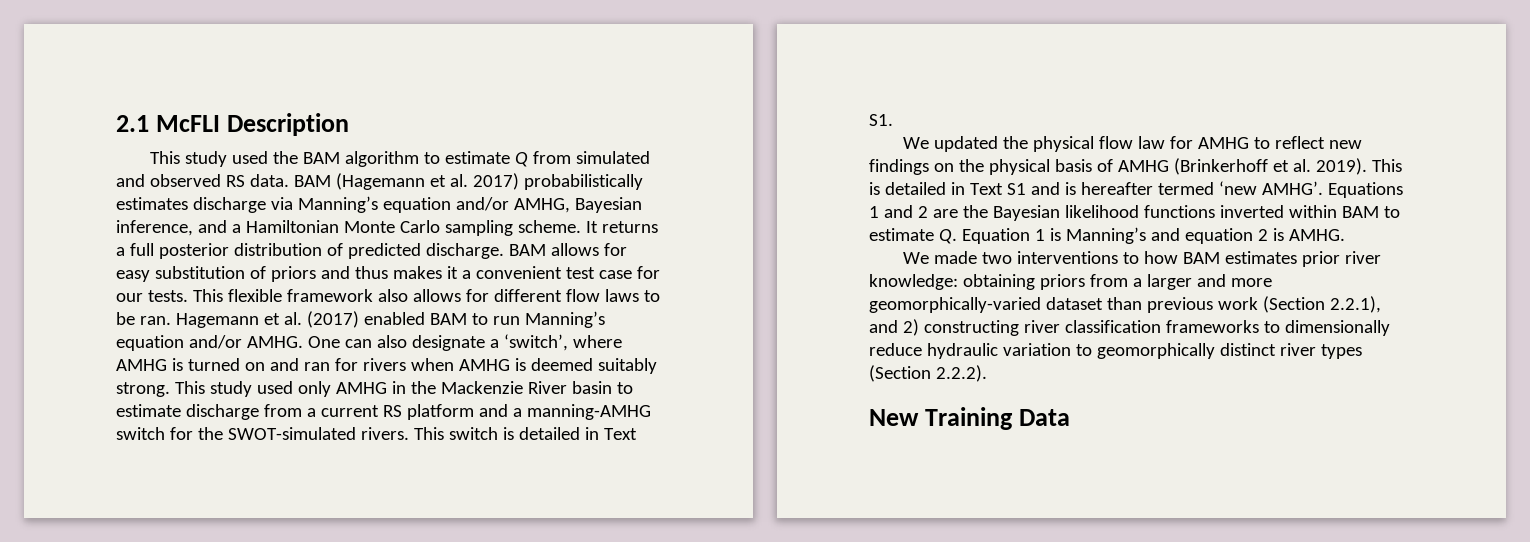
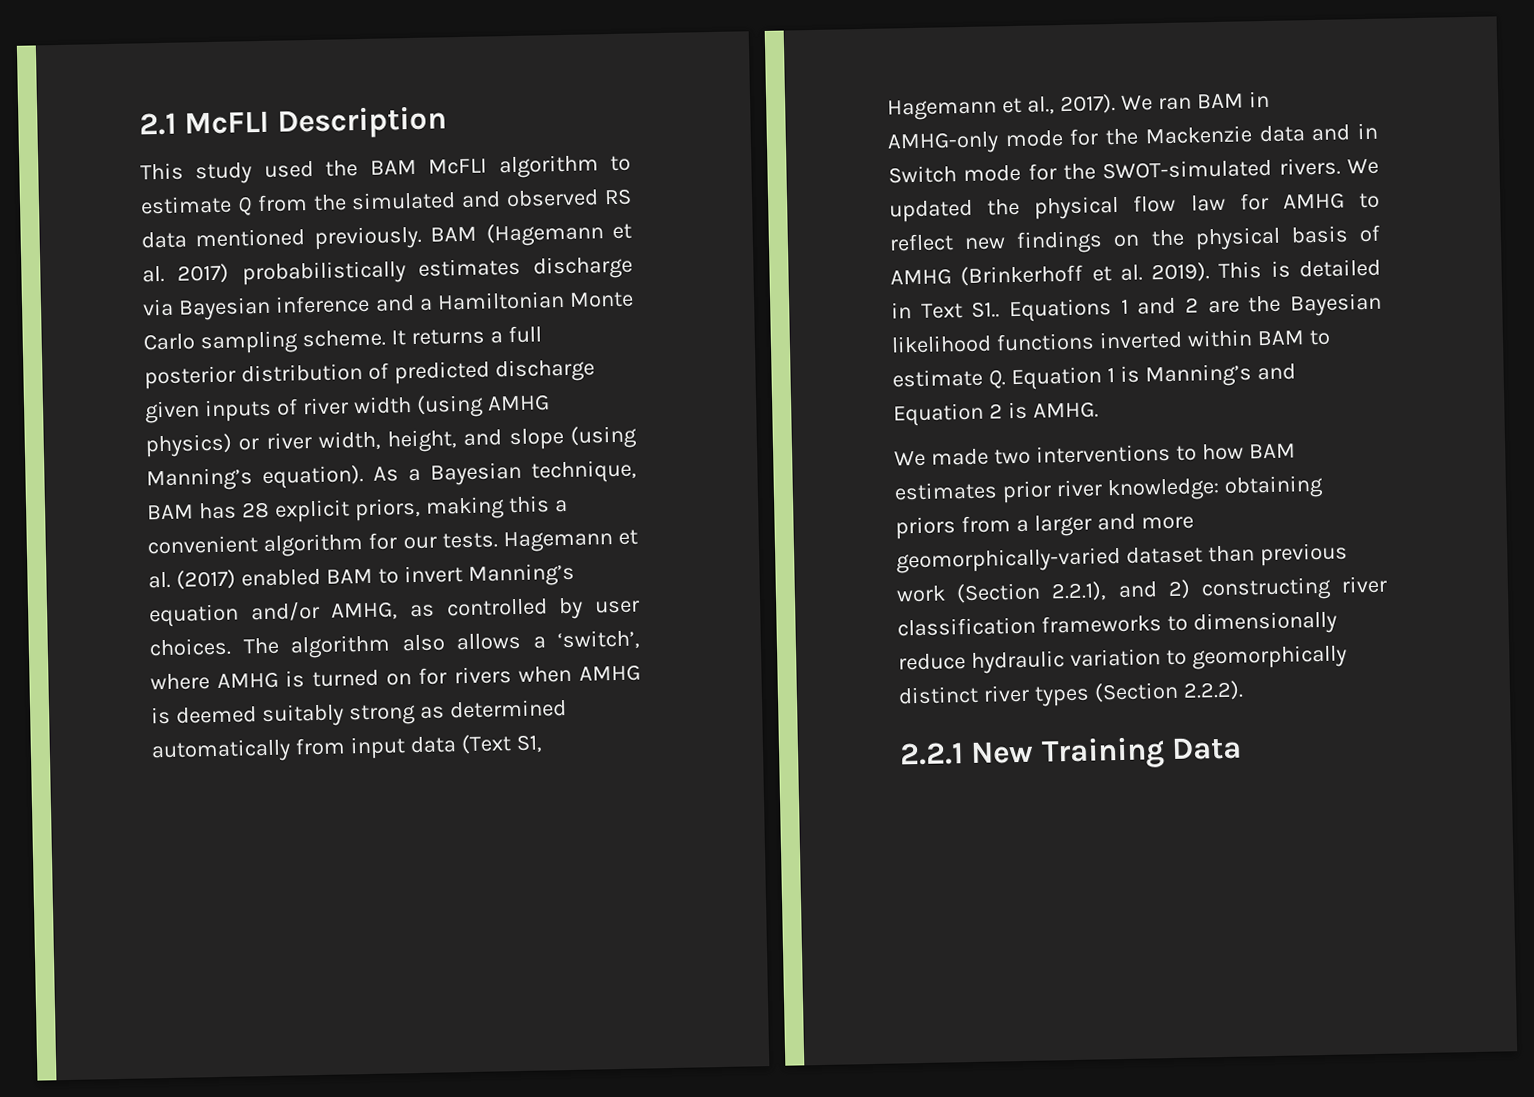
- This study used the BAM algorithm to estimate Q from simulated and observed RS data.
+ This study used the BAM McFLI algorithm to estimate Q from the simulated and observed RS data mentioned previously.
- BAM (Hagemann et al. 2017) probabilistically estimates discharge via Manning’s equation and/or AMHG, Bayesian inference, and a Hamiltonian Monte Carlo sampling scheme.
+ BAM (Hagemann et al. 2017) probabilistically estimates discharge via Bayesian inference and a Hamiltonian Monte Carlo sampling scheme.
- It returns a full posterior distribution of predicted discharge. BAM allows for easy substitution of priors and thus makes it a convenient test case for our tests. This flexible framework also allows for different flow laws to be ran.
+ It returns a full posterior distribution of predicted discharge given inputs of river width (using AMHG physics) or river width, height, and slope (using Manning’s equation). As a Bayesian technique, BAM has 28 explicit priors, making this a convenient algorithm for our tests.
- Hagemann et al. (2017) enabled BAM to run Manning’s equation and/or AMHG. One can also designate a ‘switch’, where AMHG is turned on and ran for rivers when AMHG is deemed suitably strong. This study used only AMHG in the Mackenzie River basin to estimate discharge from a current RS platform and a manning-AMHG switch for the SWOT-simulated rivers. This switch is detailed in Text S1.
- We updated the physical flow law for AMHG to reflect new findings on the physical basis of AMHG (Brinkerhoff et al. 2019).
+ Hagemann et al. (2017) enabled BAM to invert Manning’s equation and/or AMHG, as controlled by user choices. The algorithm also allows a ‘switch’, where AMHG is turned on for rivers when AMHG is deemed suitably strong as determined automatically from input data (Text S1, Hagemann et al., 2017). We ran BAM in AMHG-only mode for the Mackenzie data and in Switch mode for the SWOT-simulated rivers. We updated the physical flow law for AMHG to reflect new findings on the physical basis of AMHG (Brinkerhoff et al. 2019).
- This is detailed in Text S1 and is hereafter termed ‘new AMHG’.
+ This is detailed in Text S1..
- Equations 1 and 2 are the Bayesian likelihood functions inverted within BAM to estimate Q. Equation 1 is Manning’s and equation 2 is AMHG.
+ Equations 1 and 2 are the Bayesian likelihood functions inverted within BAM to estimate Q. Equation 1 is Manning’s and Equation 2 is AMHG.
- New Training Data
+ 2.2.1 New Training Data

